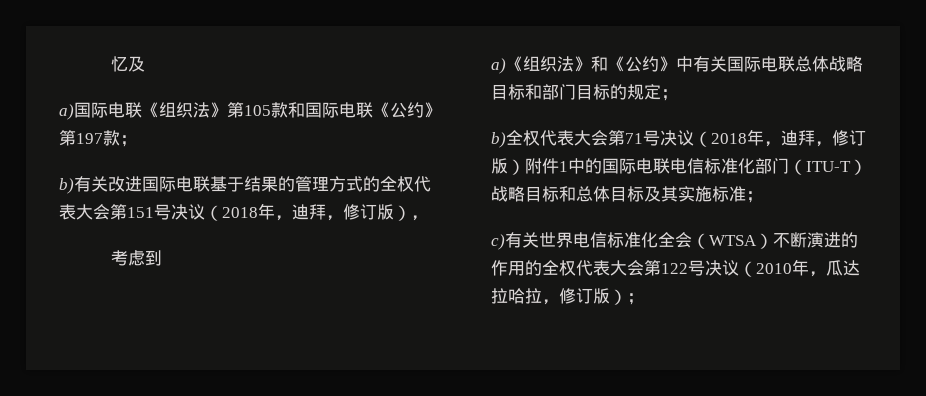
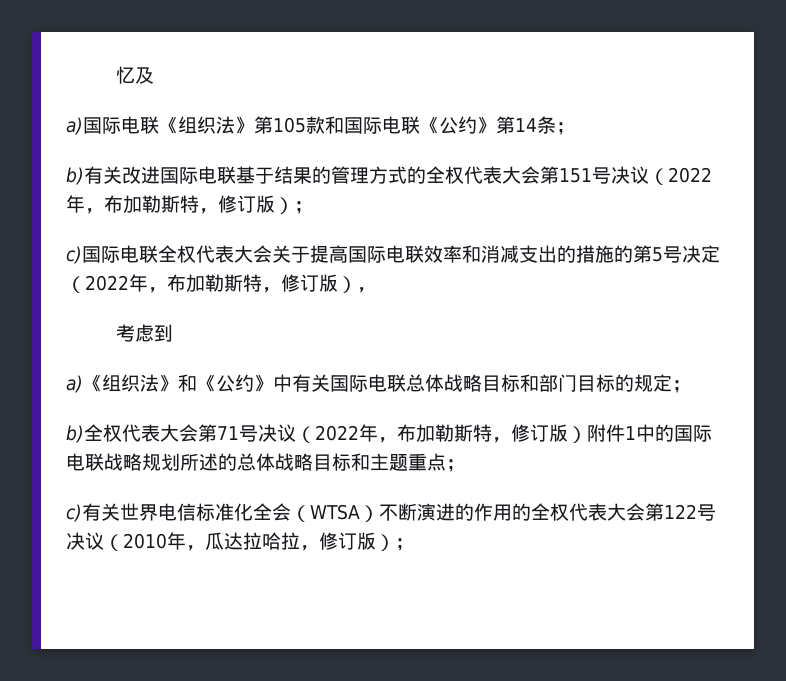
- a)国际电联《组织法》第105款和国际电联《公约》第197款；
+ a)国际电联《组织法》第105款和国际电联《公约》第14条；
- b)有关改进国际电联基于结果的管理方式的全权代表大会第151号决议（2018年，迪拜，修订版），
+ b)有关改进国际电联基于结果的管理方式的全权代表大会第151号决议（2022年，布加勒斯特，修订版）；
+ c)国际电联全权代表大会关于提高国际电联效率和消减支出的措施的第5号决定（2022年，布加勒斯特，修订版），
- b)全权代表大会第71号决议（2018年，迪拜，修订版）附件1中的国际电联电信标准化部门（ITU-T）战略目标和总体目标及其实施标准；
+ b)全权代表大会第71号决议（2022年，布加勒斯特，修订版）附件1中的国际电联战略规划所述的总体战略目标和主题重点；

